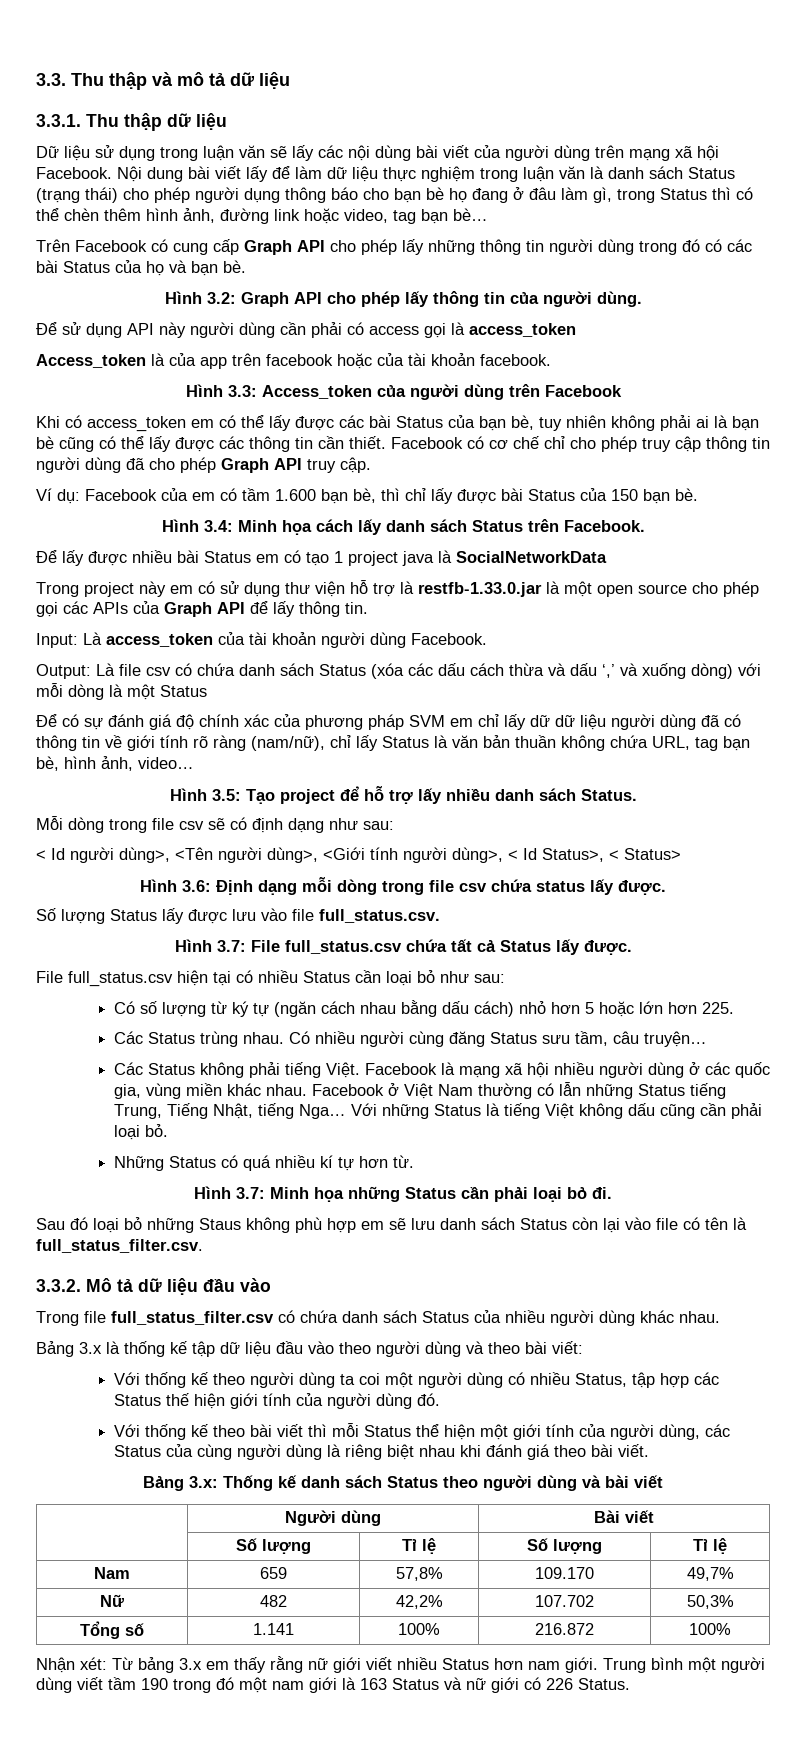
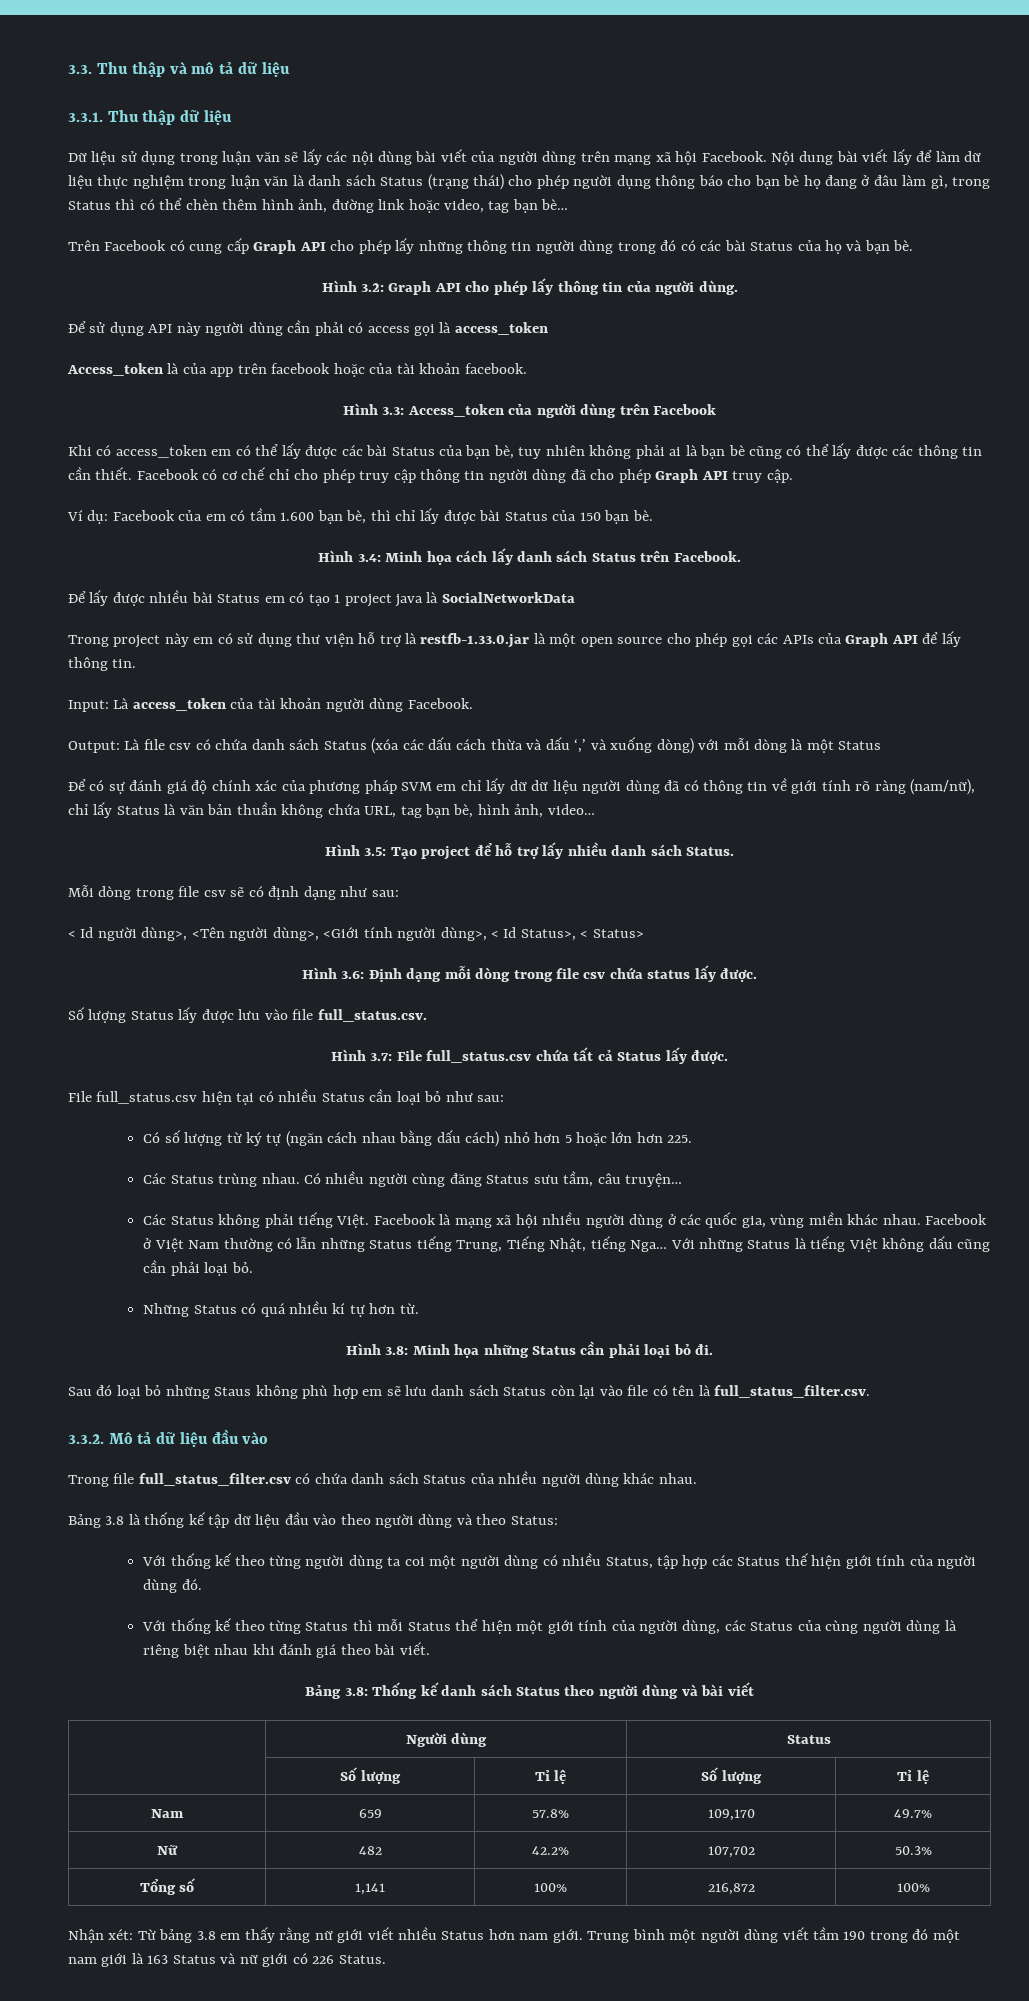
- Hình 3.7: Minh họa những Status cần phải loại bỏ đi.
+ Hình 3.8: Minh họa những Status cần phải loại bỏ đi.
- Bảng 3.x là thống kế tập dữ liệu đầu vào theo người dùng và theo bài viết:
- Với thống kế theo người dùng ta coi một người dùng có nhiều Status, tập hợp các Status thế hiện giới tính của người dùng đó.
+ Bảng 3.8 là thống kế tập dữ liệu đầu vào theo người dùng và theo Status:
+ Với thống kế theo từng người dùng ta coi một người dùng có nhiều Status, tập hợp các Status thế hiện giới tính của người dùng đó.
- Với thống kế theo bài viết thì mỗi Status thể hiện một giới tính của người dùng, các Status của cùng người dùng là riêng biệt nhau khi đánh giá theo bài viết.
+ Với thống kế theo từng Status thì mỗi Status thể hiện một giới tính của người dùng, các Status của cùng người dùng là riêng biệt nhau khi đánh giá theo bài viết.
- Bảng 3.x: Thống kế danh sách Status theo người dùng và bài viết
+ Bảng 3.8: Thống kế danh sách Status theo người dùng và bài viết
- | Người dùng | Bài viết
+ | Người dùng | Status
- Nam | 659 | 57,8% | 109.170 | 49,7%
+ Nam | 659 | 57.8% | 109,170 | 49.7%
- Nữ | 482 | 42,2% | 107.702 | 50,3%
+ Nữ | 482 | 42.2% | 107,702 | 50.3%
- Tổng số | 1.141 | 100% | 216.872 | 100%
+ Tổng số | 1,141 | 100% | 216,872 | 100%
- Nhận xét: Từ bảng 3.x em thấy rằng nữ giới viết nhiều Status hơn nam giới.
+ Nhận xét: Từ bảng 3.8 em thấy rằng nữ giới viết nhiều Status hơn nam giới.

